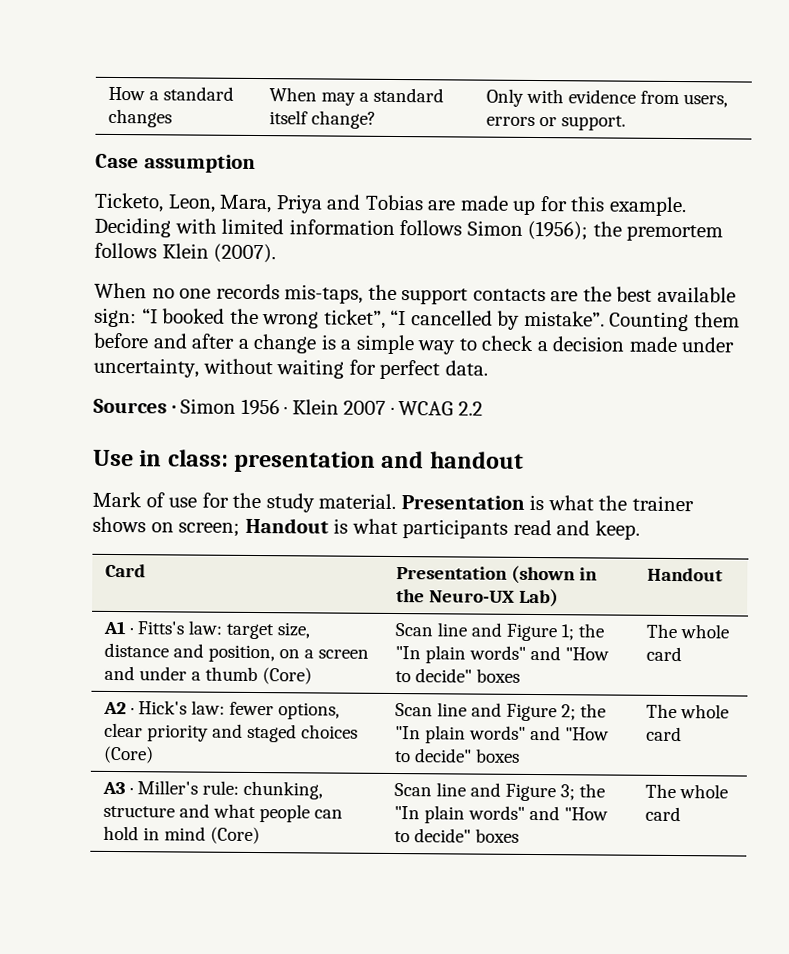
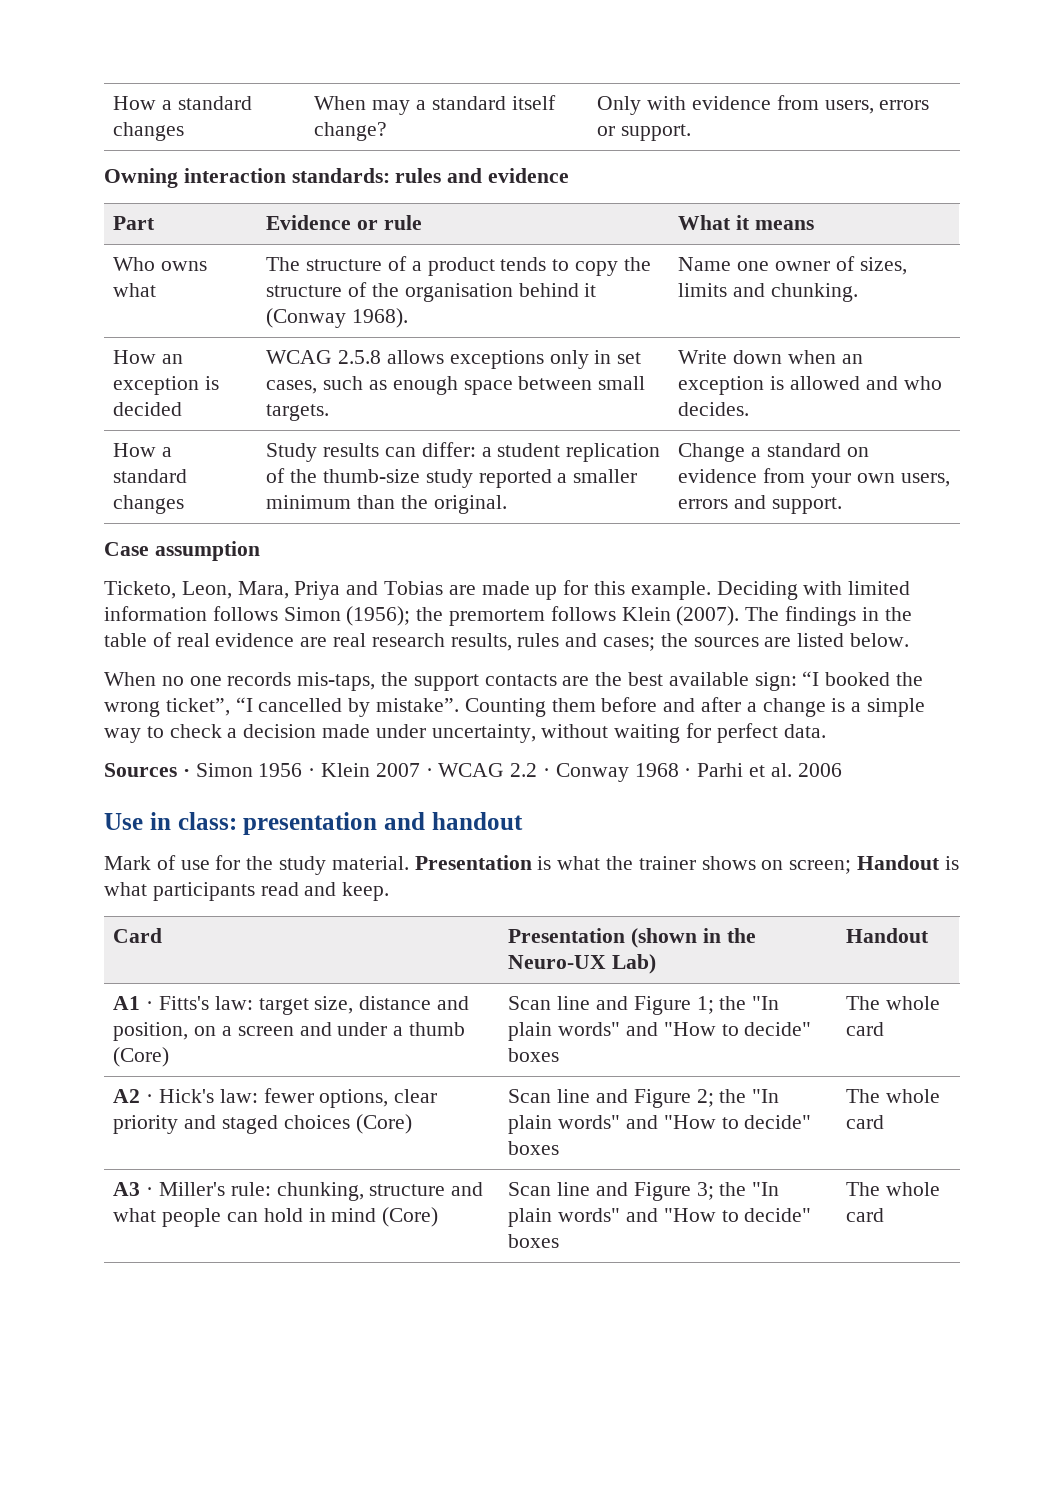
+ Owning interaction standards: rules and evidence
+ Part | Evidence or rule | What it means
+ Who owns what | The structure of a product tends to copy the structure of the organisation behind it (Conway 1968). | Name one owner of sizes, limits and chunking.
+ How an exception is decided | WCAG 2.5.8 allows exceptions only in set cases, such as enough space between small targets. | Write down when an exception is allowed and who decides.
+ How a standard changes | Study results can differ: a student replication of the thumb-size study reported a smaller minimum than the original. | Change a standard on evidence from your own users, errors and support.
+ The findings in the table of real evidence are real research results, rules and cases; the sources are listed below.
- Sources · Simon 1956 · Klein 2007 · WCAG 2.2
+ Sources · Simon 1956 · Klein 2007 · WCAG 2.2 · Conway 1968 · Parhi et al. 2006

